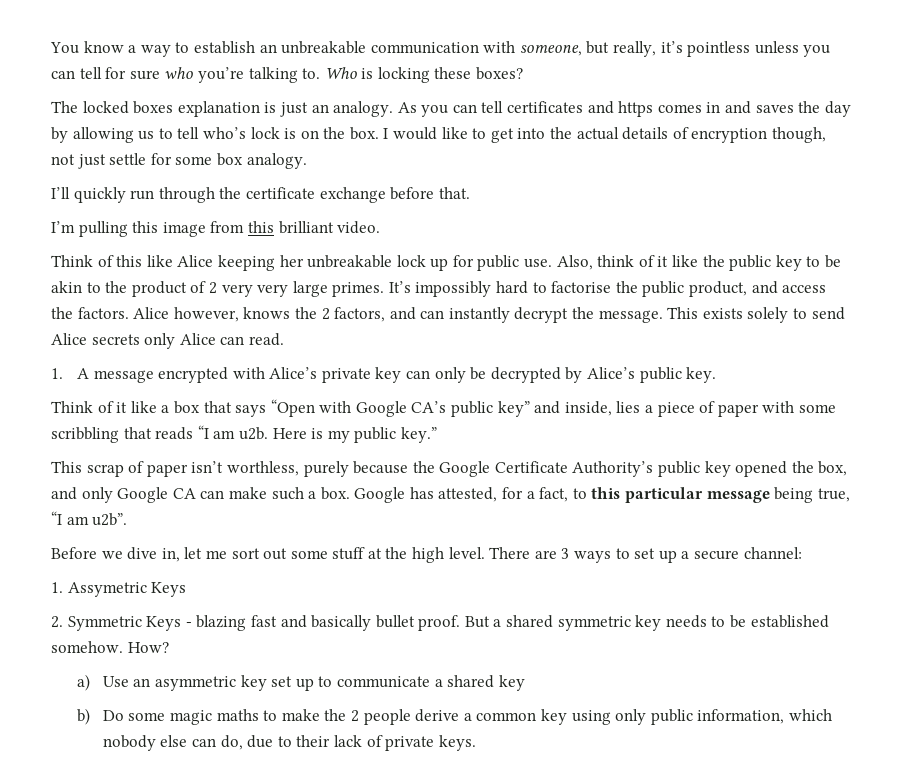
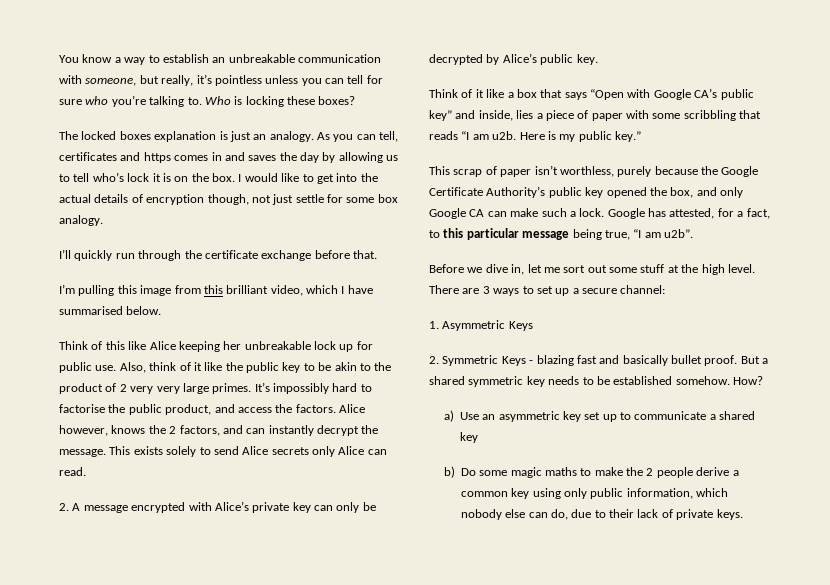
- As you can tell certificates and https comes in and saves the day by allowing us to tell who’s lock is on the box.
+ As you can tell, certificates and https comes in and saves the day by allowing us to tell who’s lock it is on the box.
- I’m pulling this image from this brilliant video.
+ I’m pulling this image from this brilliant video, which I have summarised below.
- 1. A message encrypted with Alice’s private key can only be decrypted by Alice’s public key.
+ 2. A message encrypted with Alice’s private key can only be decrypted by Alice’s public key.
- This scrap of paper isn’t worthless, purely because the Google Certificate Authority’s public key opened the box, and only Google CA can make such a box.
+ This scrap of paper isn’t worthless, purely because the Google Certificate Authority’s public key opened the box, and only Google CA can make such a lock.
- 1. Assymetric Keys
+ 1. Asymmetric Keys

